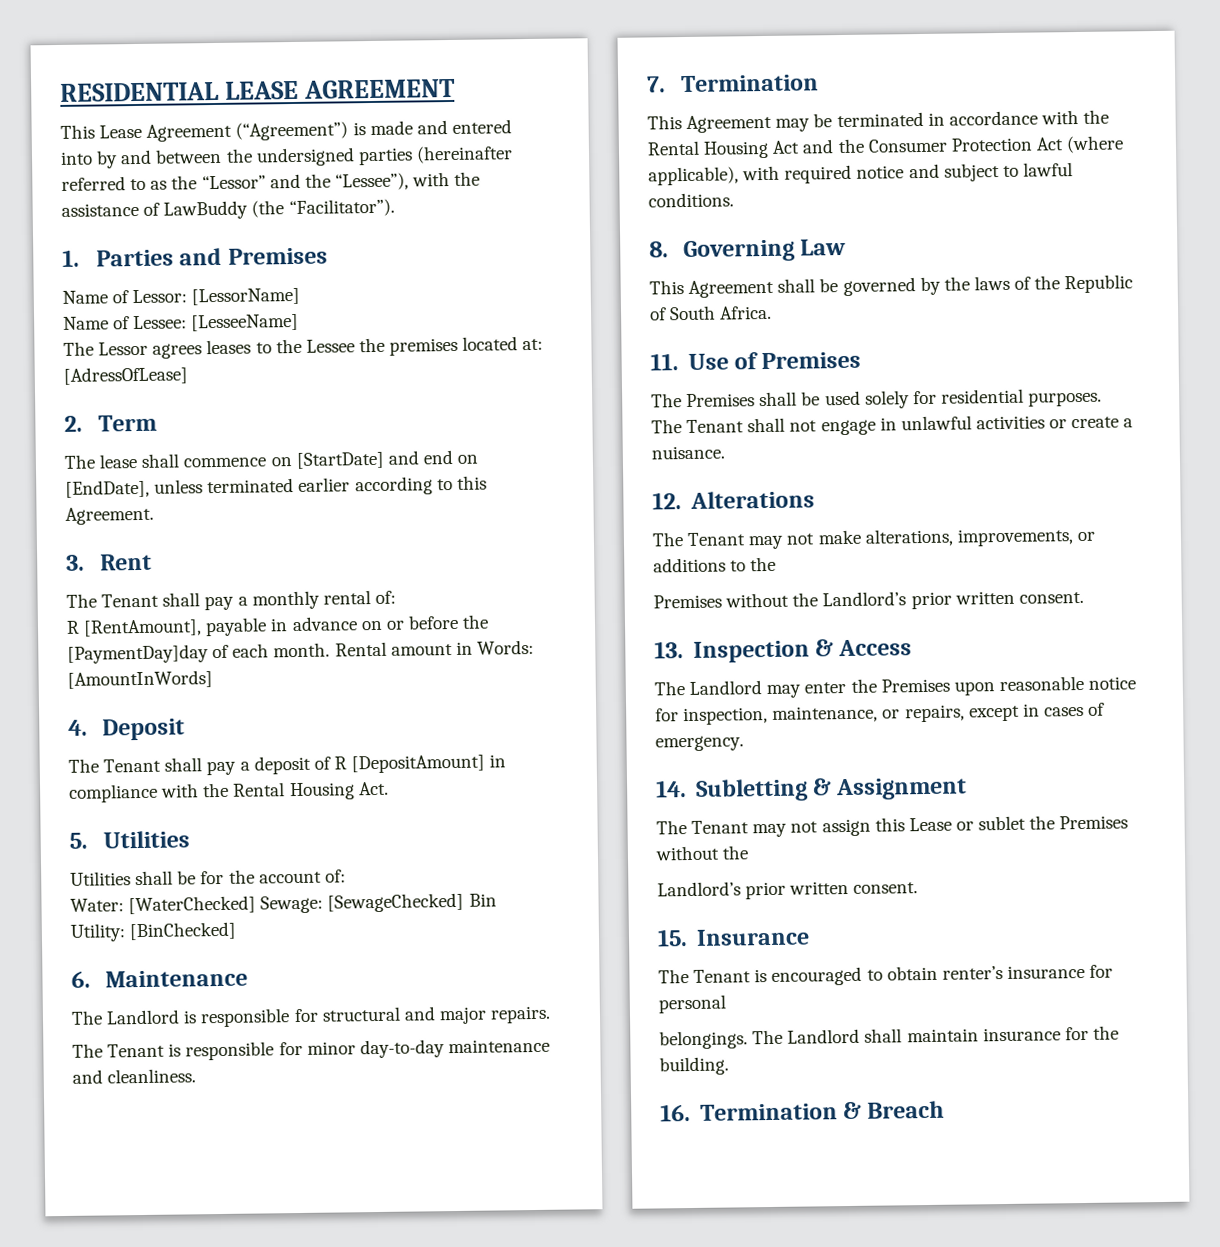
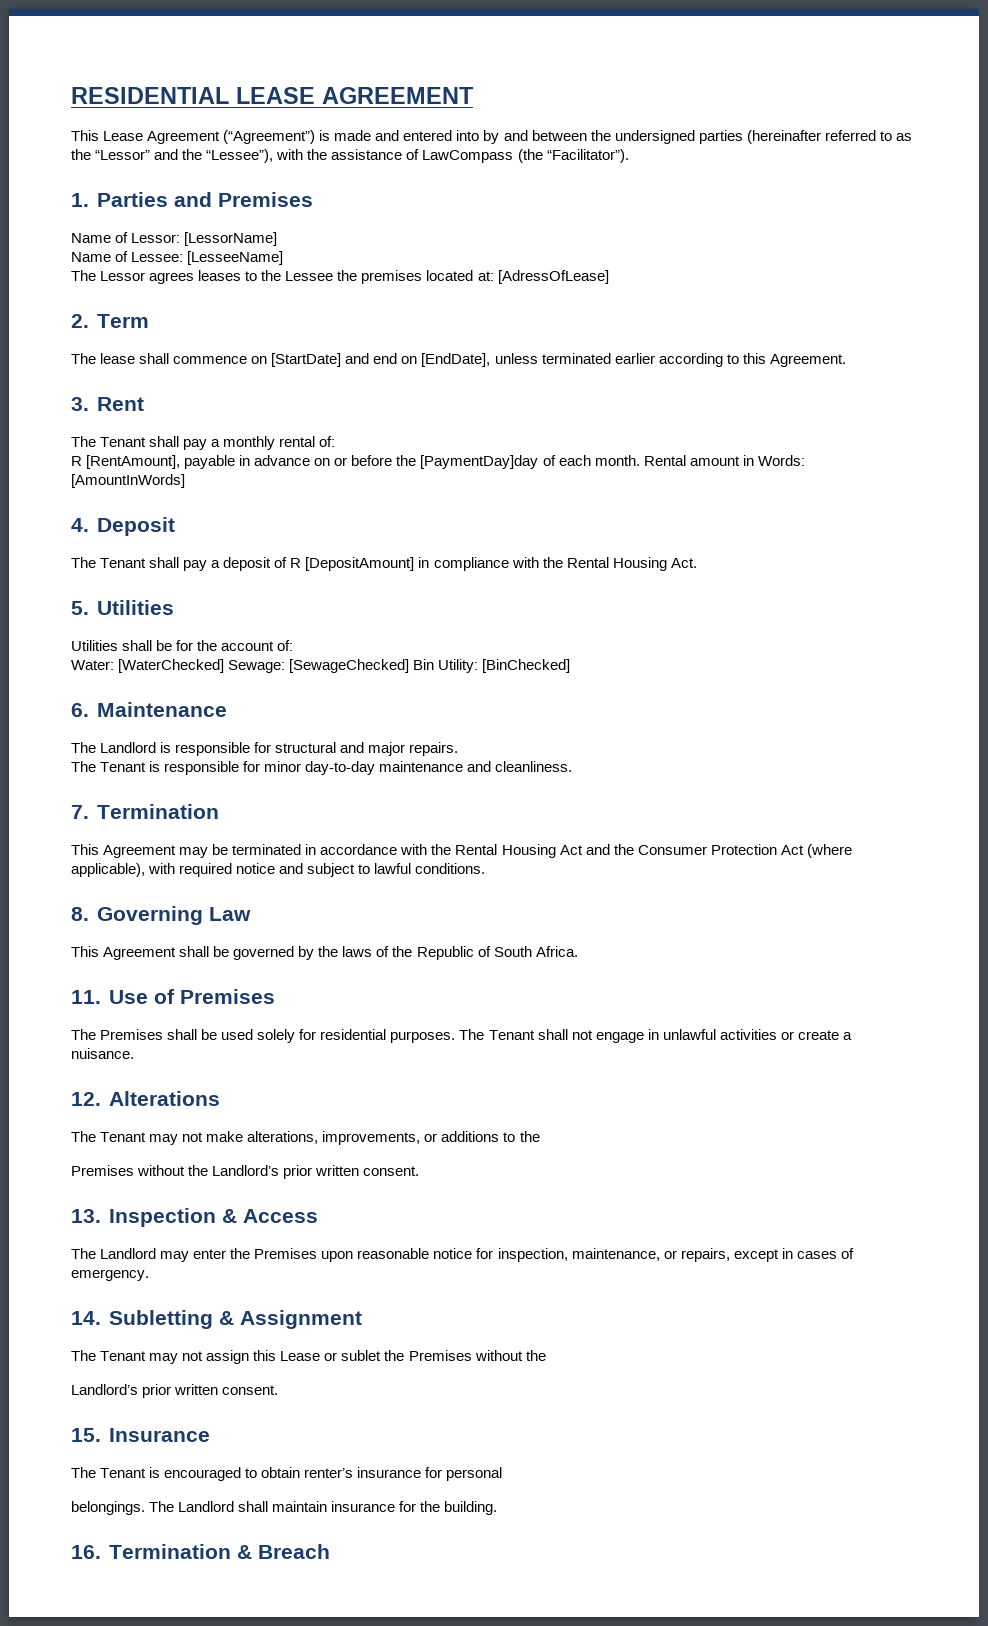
- This Lease Agreement (“Agreement”) is made and entered into by and between the undersigned parties (hereinafter referred to as the “Lessor” and the “Lessee”), with the assistance of LawBuddy (the “Facilitator”).
+ This Lease Agreement (“Agreement”) is made and entered into by and between the undersigned parties (hereinafter referred to as the “Lessor” and the “Lessee”), with the assistance of LawCompass (the “Facilitator”).

